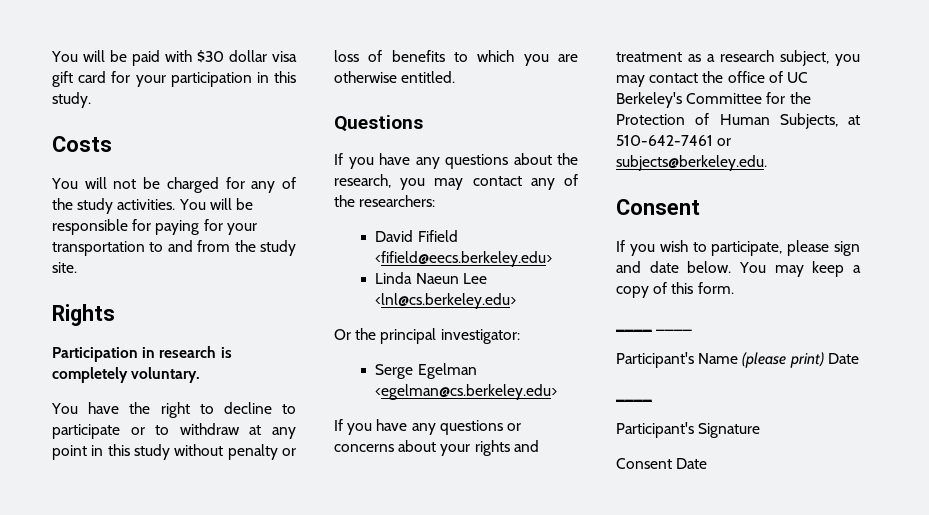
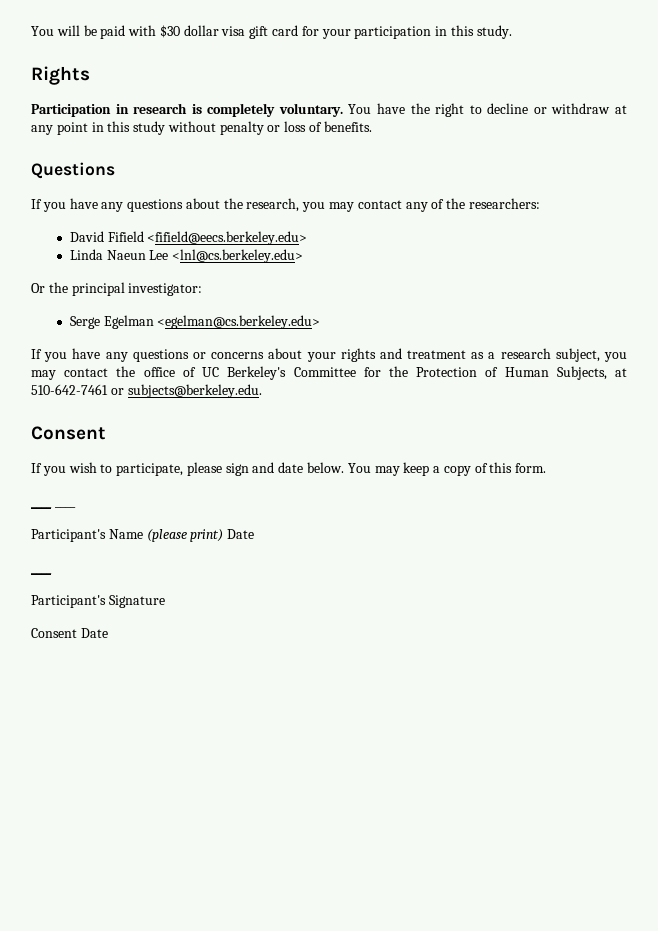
- Costs
- You will not be charged for any of the study activities. You will be responsible for paying for your transportation to and from the study site.
- Participation in research is completely voluntary.
- You have the right to decline to participate or to withdraw at any point in this study without penalty or loss of benefits to which you are otherwise entitled.
+ Participation in research is completely voluntary. You have the right to decline or withdraw at any point in this study without penalty or loss of benefits.

